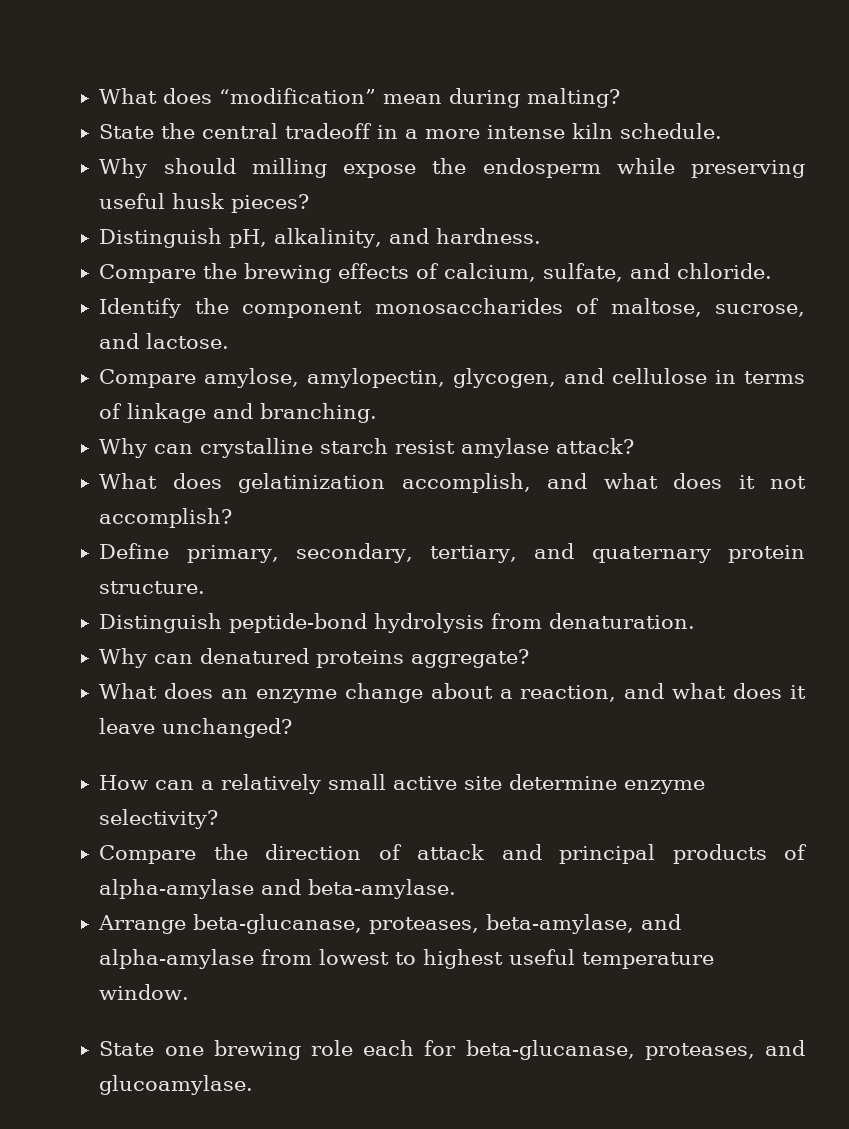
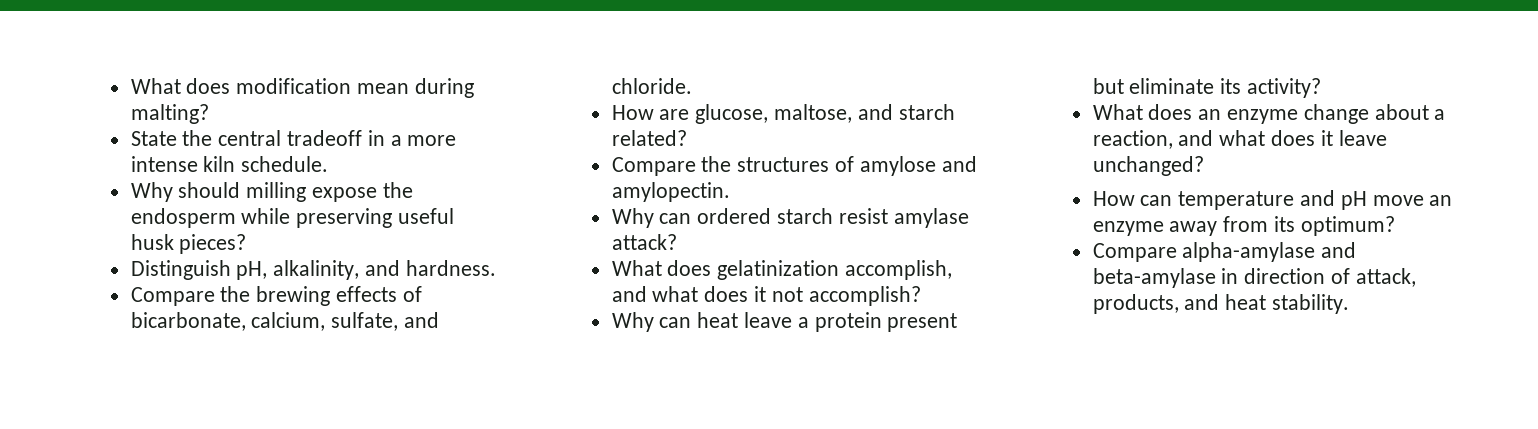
- What does “modification” mean during malting?
+ What does modification mean during malting?
- Compare the brewing effects of calcium, sulfate, and chloride.
+ Compare the brewing effects of bicarbonate, calcium, sulfate, and chloride.
- Identify the component monosaccharides of maltose, sucrose, and lactose.
- Compare amylose, amylopectin, glycogen, and cellulose in terms of linkage and branching.
- Why can crystalline starch resist amylase attack?
+ How are glucose, maltose, and starch related?
+ Compare the structures of amylose and amylopectin.
+ Why can ordered starch resist amylase attack?
- Define primary, secondary, tertiary, and quaternary protein structure.
- Distinguish peptide-bond hydrolysis from denaturation.
- Why can denatured proteins aggregate?
+ Why can heat leave a protein present but eliminate its activity?
- How can a relatively small active site determine enzyme selectivity?
- Compare the direction of attack and principal products of alpha-amylase and beta-amylase.
- Arrange beta-glucanase, proteases, beta-amylase, and alpha-amylase from lowest to highest useful temperature window.
- State one brewing role each for beta-glucanase, proteases, and glucoamylase.
+ How can temperature and pH move an enzyme away from its optimum?
+ Compare alpha-amylase and beta-amylase in direction of attack, products, and heat stability.

